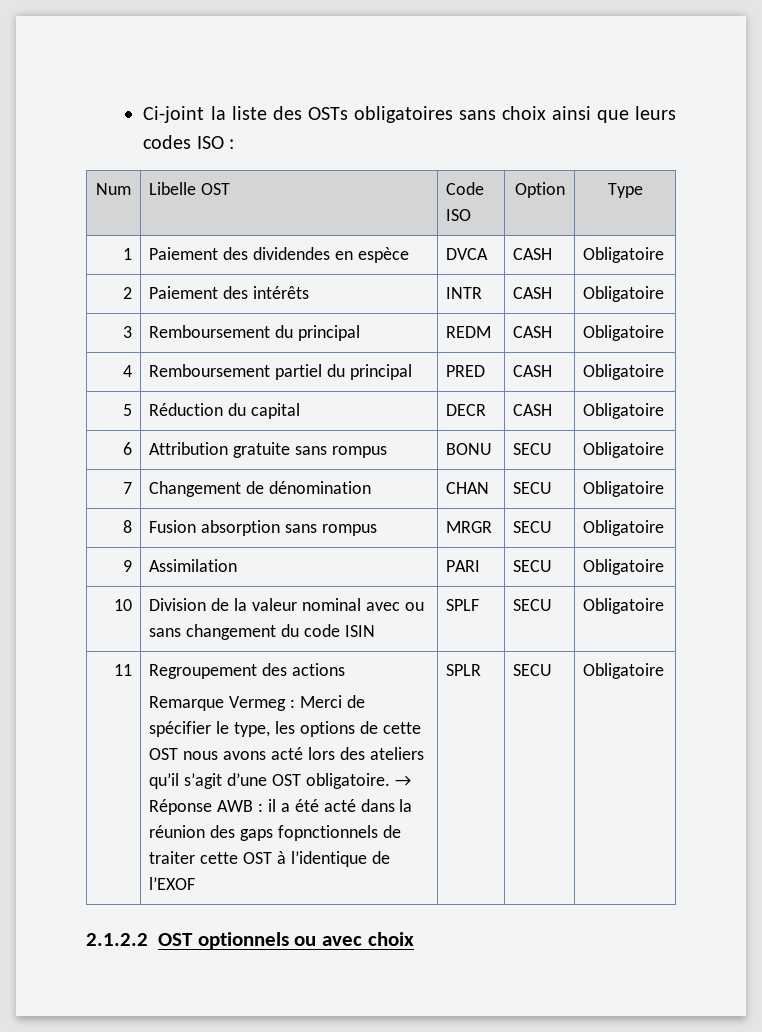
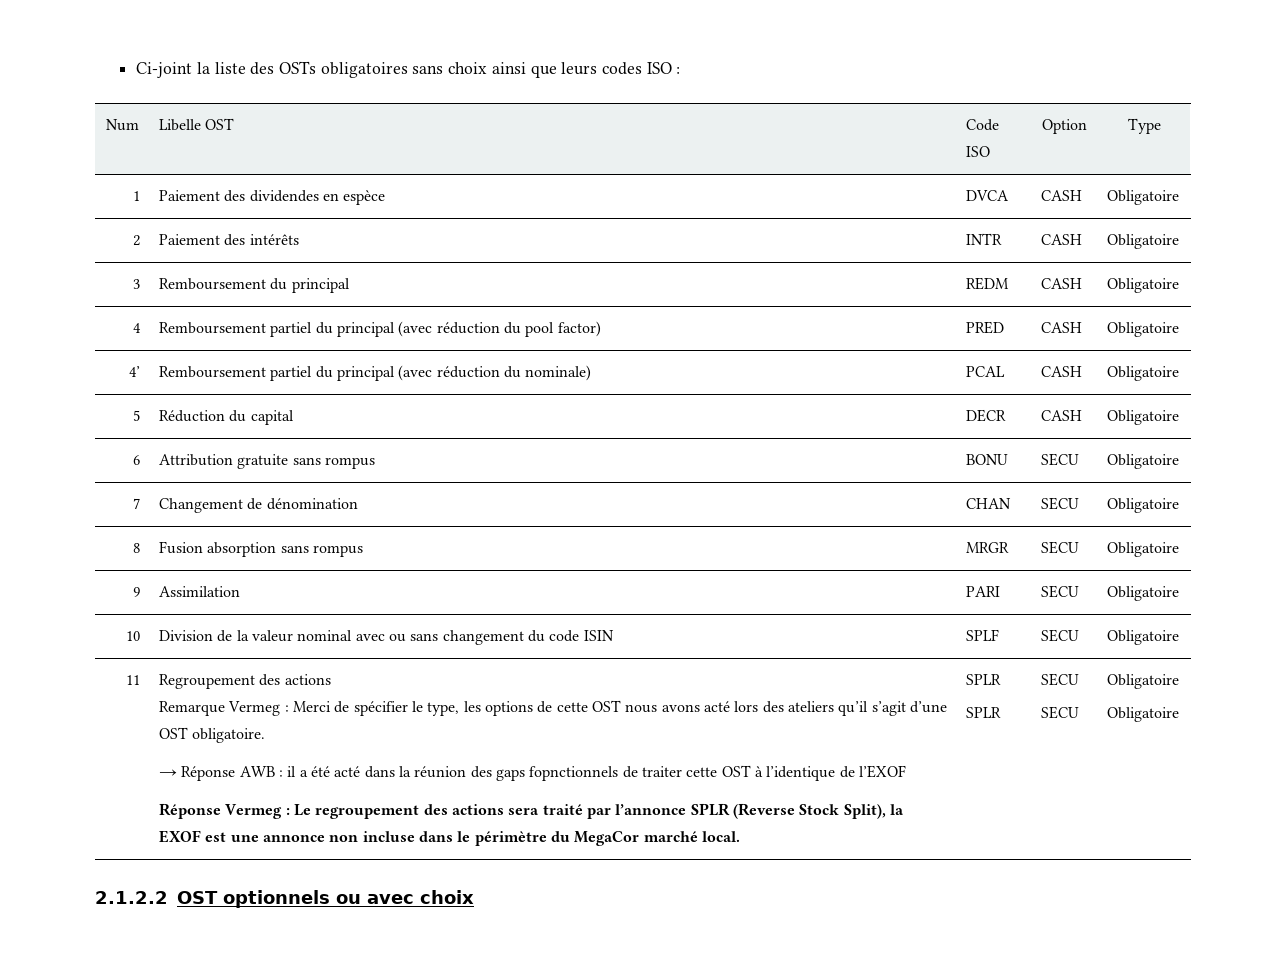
- 4 | Remboursement partiel du principal | PRED | CASH | Obligatoire
+ 4 | Remboursement partiel du principal (avec réduction du pool factor) | PRED | CASH | Obligatoire
+ 4’ | Remboursement partiel du principal (avec réduction du nominale) | PCAL | CASH | Obligatoire
- Remarque Vermeg : Merci de spécifier le type, les options de cette OST nous avons acté lors des ateliers qu’il s’agit d’une OST obligatoire. → Réponse AWB : il a été acté dans la réunion des gaps fopnctionnels de traiter cette OST à l’identique de l’EXOF
+ Remarque Vermeg : Merci de spécifier le type, les options de cette OST nous avons acté lors des ateliers qu’il s’agit d’une OST obligatoire.
+ → Réponse AWB : il a été acté dans la réunion des gaps fopnctionnels de traiter cette OST à l’identique de l’EXOF
- SPLR | SECU | Obligatoire
+ Réponse Vermeg : Le regroupement des actions sera traité par l’annonce SPLR (Reverse Stock Split), la EXOF est une annonce non incluse dans le périmètre du MegaCor marché local. | SPLR
+ SPLR | SECU
+ SECU | Obligatoire
+ Obligatoire

